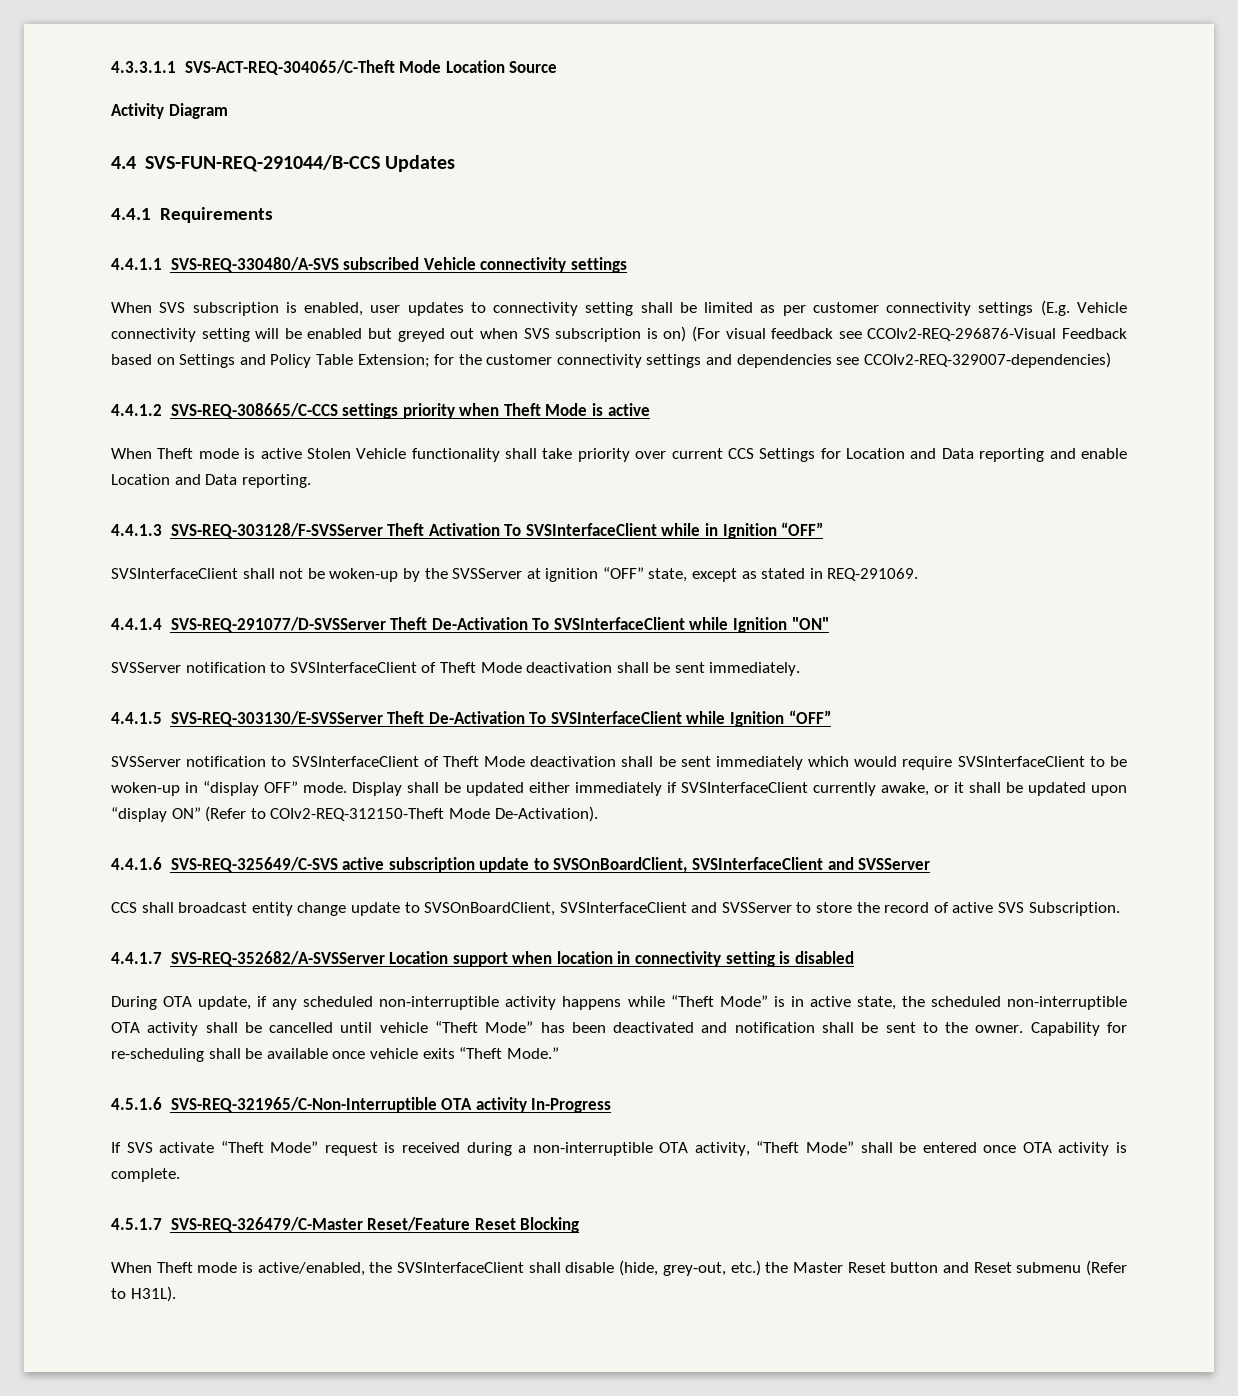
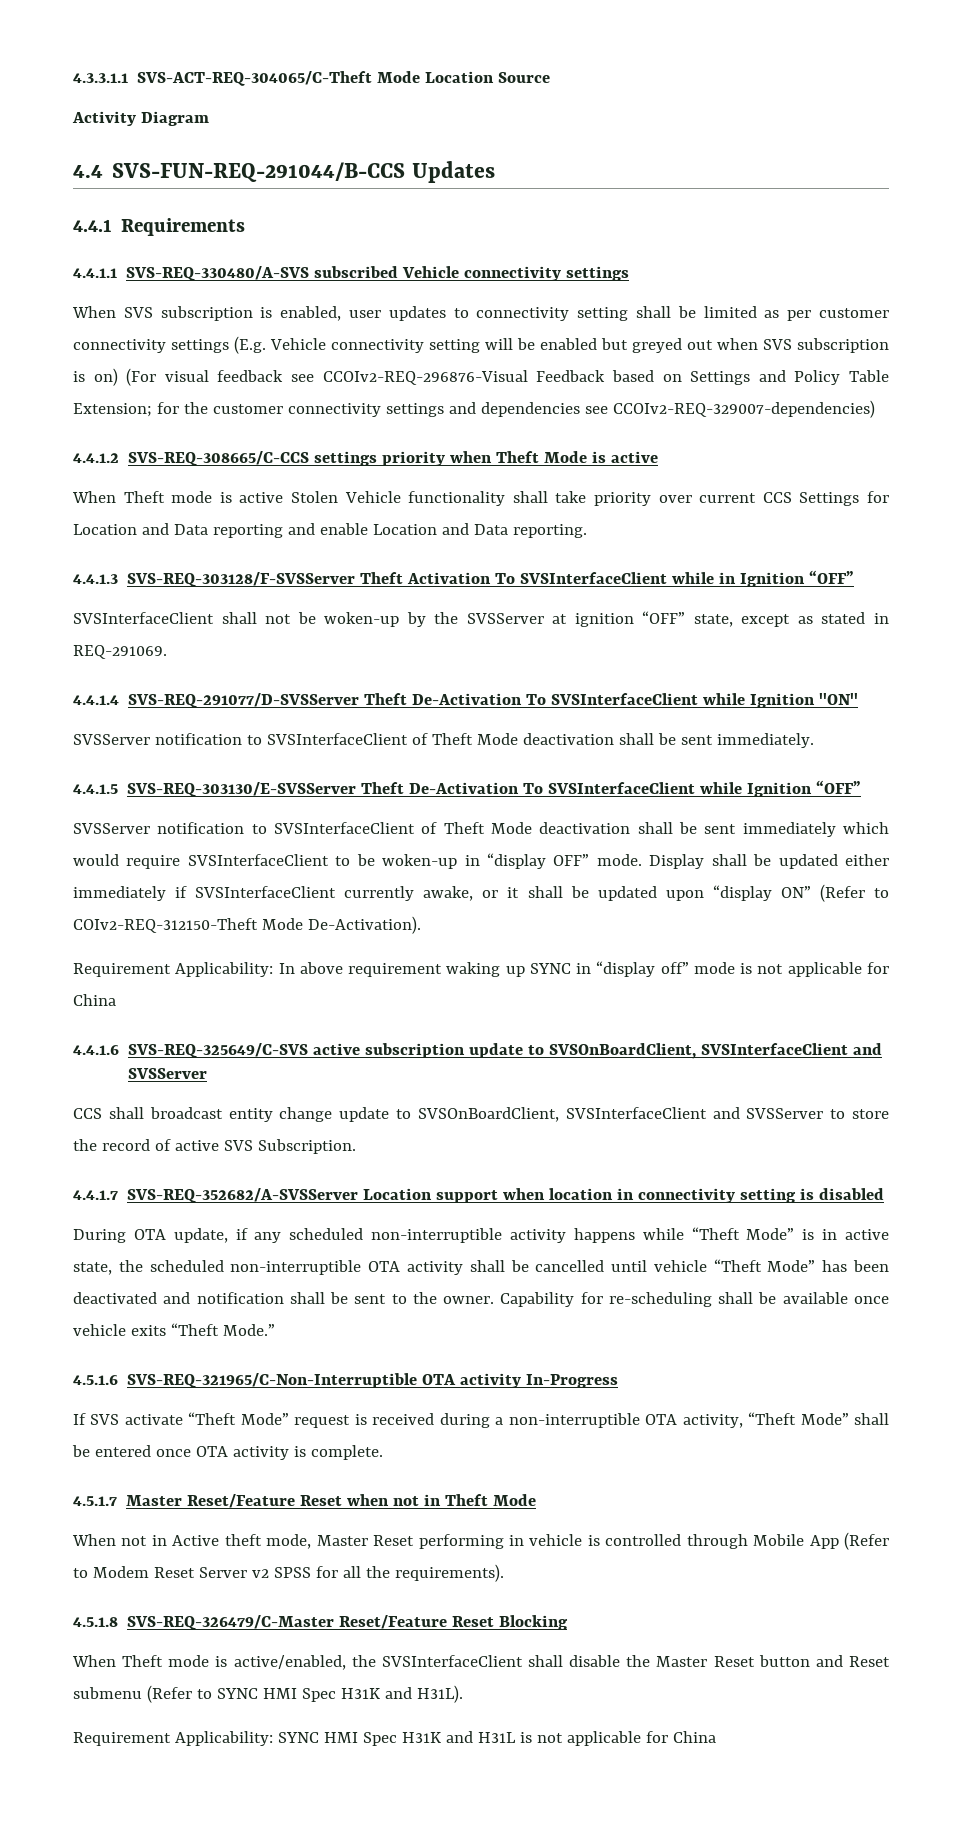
+ Requirement Applicability: In above requirement waking up SYNC in “display off” mode is not applicable for China
- 4.5.1.7 SVS-REQ-326479/C-Master Reset/Feature Reset Blocking
+ 4.5.1.7 Master Reset/Feature Reset when not in Theft Mode
+ When not in Active theft mode, Master Reset performing in vehicle is controlled through Mobile App (Refer to Modem Reset Server v2 SPSS for all the requirements).
+ 4.5.1.8 SVS-REQ-326479/C-Master Reset/Feature Reset Blocking
- When Theft mode is active/enabled, the SVSInterfaceClient shall disable (hide, grey-out, etc.) the Master Reset button and Reset submenu (Refer to H31L).
+ When Theft mode is active/enabled, the SVSInterfaceClient shall disable the Master Reset button and Reset submenu (Refer to SYNC HMI Spec H31K and H31L).
+ Requirement Applicability: SYNC HMI Spec H31K and H31L is not applicable for China

